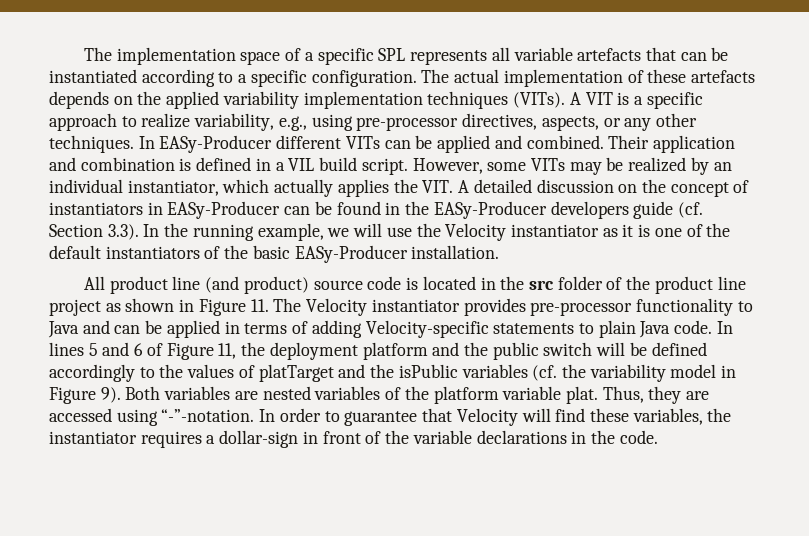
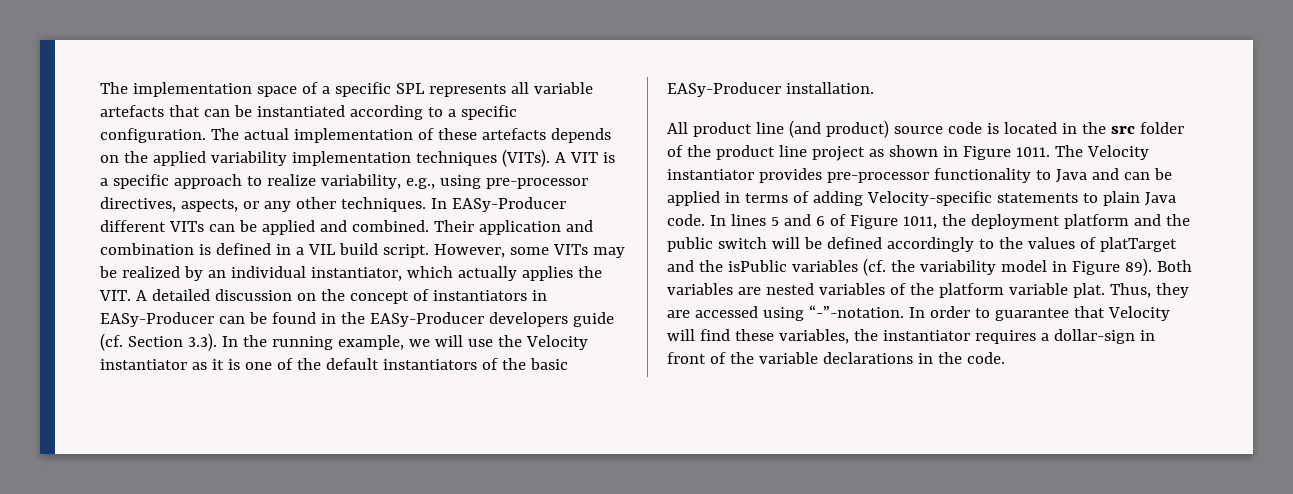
- All product line (and product) source code is located in the src folder of the product line project as shown in Figure 11. The Velocity instantiator provides pre-processor functionality to Java and can be applied in terms of adding Velocity-specific statements to plain Java code.
+ All product line (and product) source code is located in the src folder of the product line project as shown in Figure 1011. The Velocity instantiator provides pre-processor functionality to Java and can be applied in terms of adding Velocity-specific statements to plain Java code.
- In lines 5 and 6 of Figure 11, the deployment platform and the public switch will be defined accordingly to the values of platTarget and the isPublic variables (cf. the variability model in Figure 9).
+ In lines 5 and 6 of Figure 1011, the deployment platform and the public switch will be defined accordingly to the values of platTarget and the isPublic variables (cf. the variability model in Figure 89).

